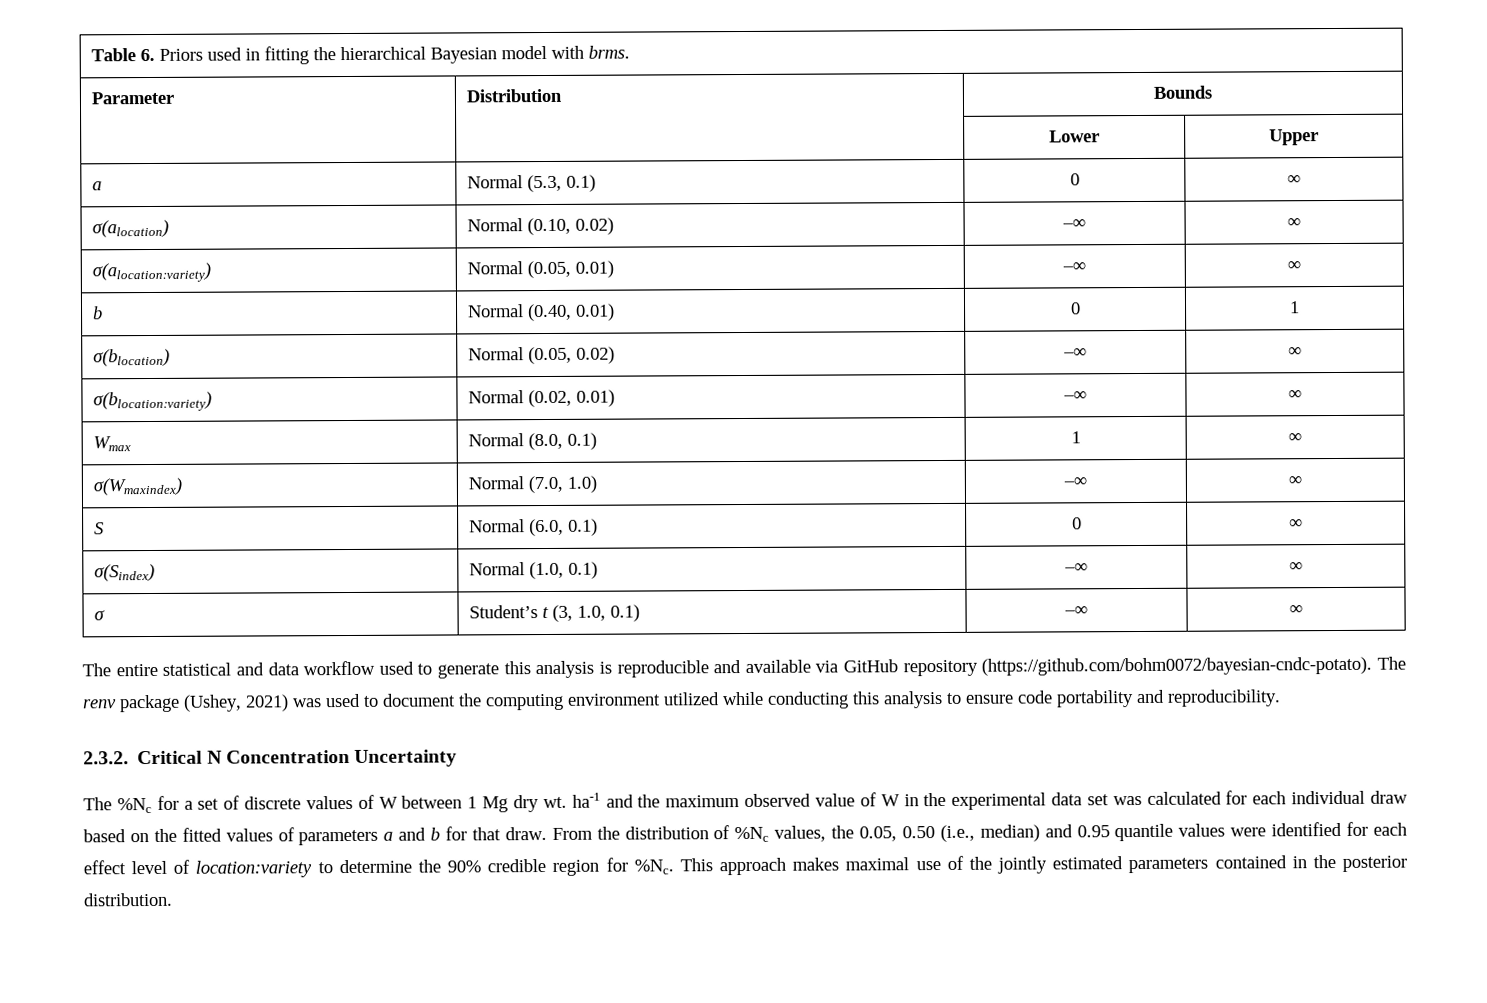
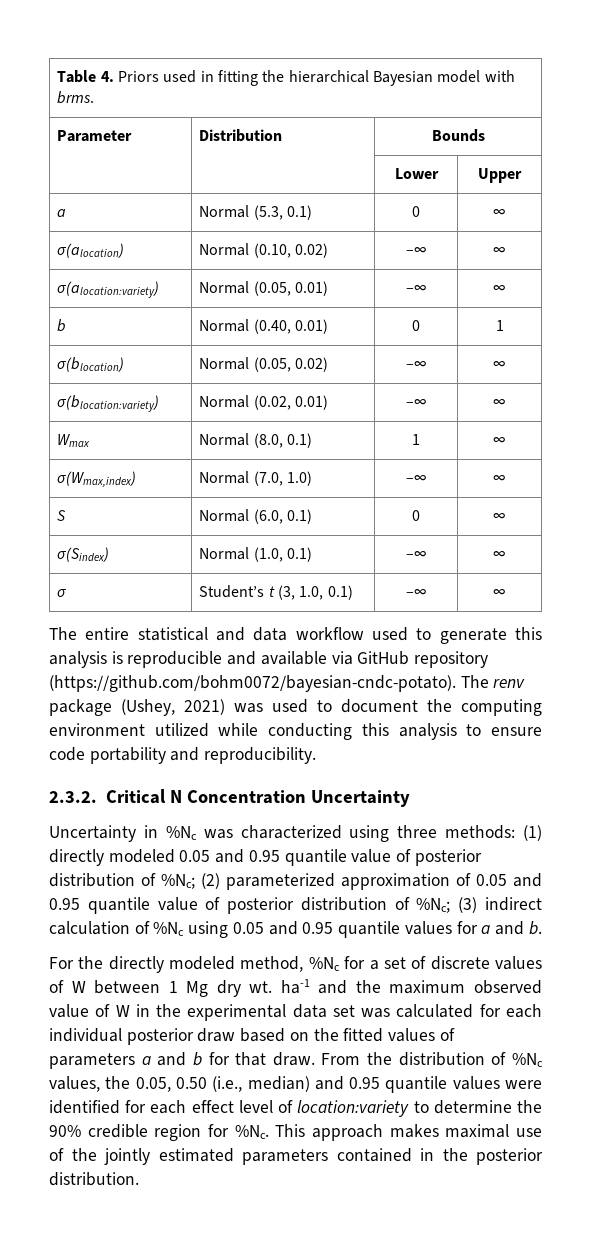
- Table 6. Priors used in fitting the hierarchical Bayesian model with brms.
+ Table 4. Priors used in fitting the hierarchical Bayesian model with brms.
- σ(Wmaxindex) | Normal (7.0, 1.0) | –∞ | ∞
+ σ(Wmax,index) | Normal (7.0, 1.0) | –∞ | ∞
- The %Nc for a set of discrete values of W between 1 Mg dry wt. ha-1 and the maximum observed value of W in the experimental data set was calculated for each individual draw based on the fitted values of parameters a and b for that draw.
+ Uncertainty in %Nc was characterized using three methods: (1) directly modeled 0.05 and 0.95 quantile value of posterior distribution of %Nc; (2) parameterized approximation of 0.05 and 0.95 quantile value of posterior distribution of %Nc; (3) indirect calculation of %Nc using 0.05 and 0.95 quantile values for a and b.
+ For the directly modeled method, %Nc for a set of discrete values of W between 1 Mg dry wt. ha-1 and the maximum observed value of W in the experimental data set was calculated for each individual posterior draw based on the fitted values of parameters a and b for that draw.

